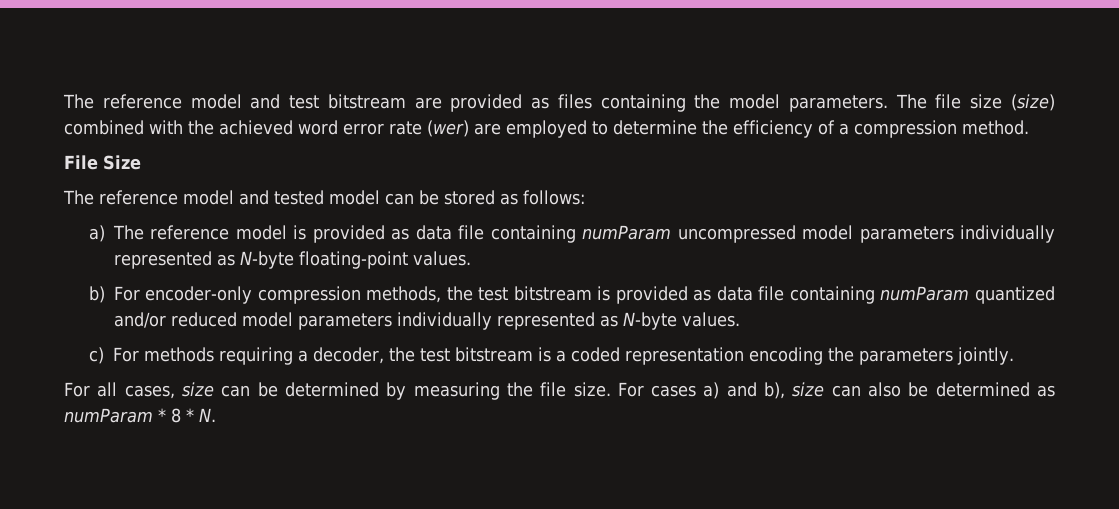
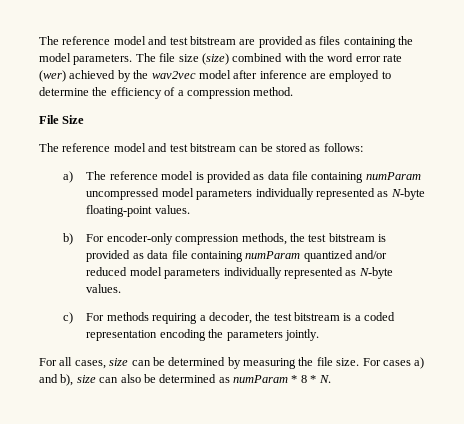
- The file size (size) combined with the achieved word error rate (wer) are employed to determine the efficiency of a compression method.
+ The file size (size) combined with the word error rate (wer) achieved by the wav2vec model after inference are employed to determine the efficiency of a compression method.
- The reference model and tested model can be stored as follows:
+ The reference model and test bitstream can be stored as follows:

